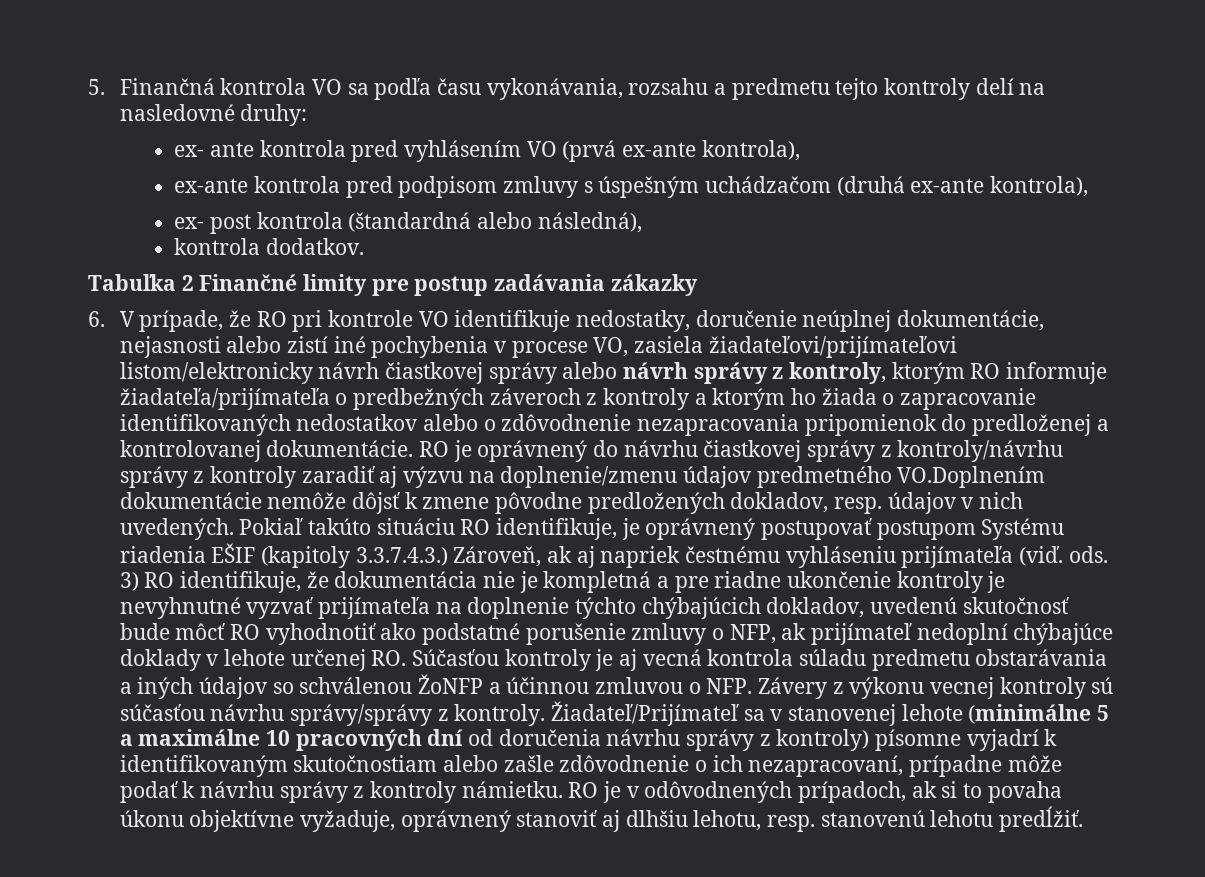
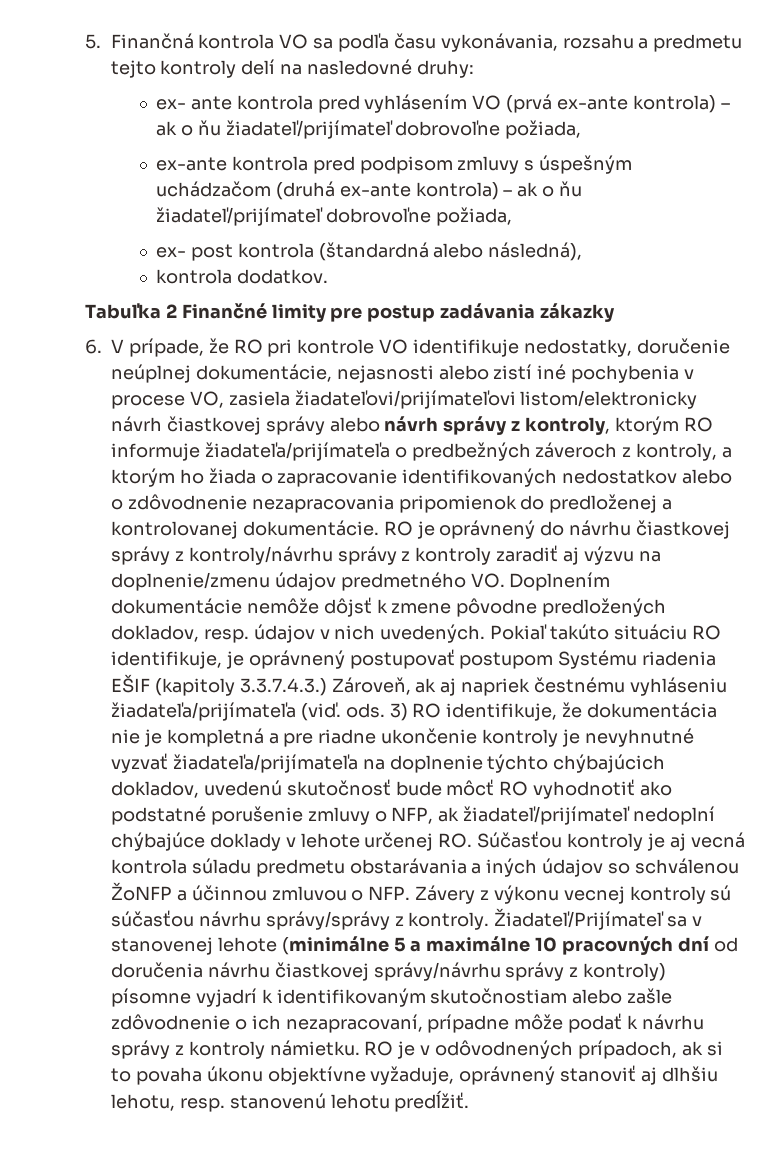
- ex- ante kontrola pred vyhlásením VO (prvá ex-ante kontrola),
+ ex- ante kontrola pred vyhlásením VO (prvá ex-ante kontrola) – ak o ňu žiadateľ/prijímateľ dobrovoľne požiada,
- ex-ante kontrola pred podpisom zmluvy s úspešným uchádzačom (druhá ex-ante kontrola),
+ ex-ante kontrola pred podpisom zmluvy s úspešným uchádzačom (druhá ex-ante kontrola) – ak o ňu žiadateľ/prijímateľ dobrovoľne požiada,
- 6. V prípade, že RO pri kontrole VO identifikuje nedostatky, doručenie neúplnej dokumentácie, nejasnosti alebo zistí iné pochybenia v procese VO, zasiela žiadateľovi/prijímateľovi listom/elektronicky návrh čiastkovej správy alebo návrh správy z kontroly, ktorým RO informuje žiadateľa/prijímateľa o predbežných záveroch z kontroly a ktorým ho žiada o zapracovanie identifikovaných nedostatkov alebo o zdôvodnenie nezapracovania pripomienok do predloženej a kontrolovanej dokumentácie.
+ 6. V prípade, že RO pri kontrole VO identifikuje nedostatky, doručenie neúplnej dokumentácie, nejasnosti alebo zistí iné pochybenia v procese VO, zasiela žiadateľovi/prijímateľovi listom/elektronicky návrh čiastkovej správy alebo návrh správy z kontroly, ktorým RO informuje žiadateľa/prijímateľa o predbežných záveroch z kontroly, a ktorým ho žiada o zapracovanie identifikovaných nedostatkov alebo o zdôvodnenie nezapracovania pripomienok do predloženej a kontrolovanej dokumentácie.
- RO je oprávnený do návrhu čiastkovej správy z kontroly/návrhu správy z kontroly zaradiť aj výzvu na doplnenie/zmenu údajov predmetného VO.Doplnením dokumentácie nemôže dôjsť k zmene pôvodne predložených dokladov, resp. údajov v nich uvedených.
+ RO je oprávnený do návrhu čiastkovej správy z kontroly/návrhu správy z kontroly zaradiť aj výzvu na doplnenie/zmenu údajov predmetného VO. Doplnením dokumentácie nemôže dôjsť k zmene pôvodne predložených dokladov, resp. údajov v nich uvedených.
- Pokiaľ takúto situáciu RO identifikuje, je oprávnený postupovať postupom Systému riadenia EŠIF (kapitoly 3.3.7.4.3.) Zároveň, ak aj napriek čestnému vyhláseniu prijímateľa (viď. ods.
+ Pokiaľ takúto situáciu RO identifikuje, je oprávnený postupovať postupom Systému riadenia EŠIF (kapitoly 3.3.7.4.3.) Zároveň, ak aj napriek čestnému vyhláseniu žiadateľa/prijímateľa (viď. ods.
- 3) RO identifikuje, že dokumentácia nie je kompletná a pre riadne ukončenie kontroly je nevyhnutné vyzvať prijímateľa na doplnenie týchto chýbajúcich dokladov, uvedenú skutočnosť bude môcť RO vyhodnotiť ako podstatné porušenie zmluvy o NFP, ak prijímateľ nedoplní chýbajúce doklady v lehote určenej RO. Súčasťou kontroly je aj vecná kontrola súladu predmetu obstarávania a iných údajov so schválenou ŽoNFP a účinnou zmluvou o NFP. Závery z výkonu vecnej kontroly sú súčasťou návrhu správy/správy z kontroly.
+ 3) RO identifikuje, že dokumentácia nie je kompletná a pre riadne ukončenie kontroly je nevyhnutné vyzvať žiadateľa/prijímateľa na doplnenie týchto chýbajúcich dokladov, uvedenú skutočnosť bude môcť RO vyhodnotiť ako podstatné porušenie zmluvy o NFP, ak žiadateľ/prijímateľ nedoplní chýbajúce doklady v lehote určenej RO. Súčasťou kontroly je aj vecná kontrola súladu predmetu obstarávania a iných údajov so schválenou ŽoNFP a účinnou zmluvou o NFP. Závery z výkonu vecnej kontroly sú súčasťou návrhu správy/správy z kontroly.
- Žiadateľ/Prijímateľ sa v stanovenej lehote (minimálne 5 a maximálne 10 pracovných dní od doručenia návrhu správy z kontroly) písomne vyjadrí k identifikovaným skutočnostiam alebo zašle zdôvodnenie o ich nezapracovaní, prípadne môže podať k návrhu správy z kontroly námietku.
+ Žiadateľ/Prijímateľ sa v stanovenej lehote (minimálne 5 a maximálne 10 pracovných dní od doručenia návrhu čiastkovej správy/návrhu správy z kontroly) písomne vyjadrí k identifikovaným skutočnostiam alebo zašle zdôvodnenie o ich nezapracovaní, prípadne môže podať k návrhu správy z kontroly námietku.

